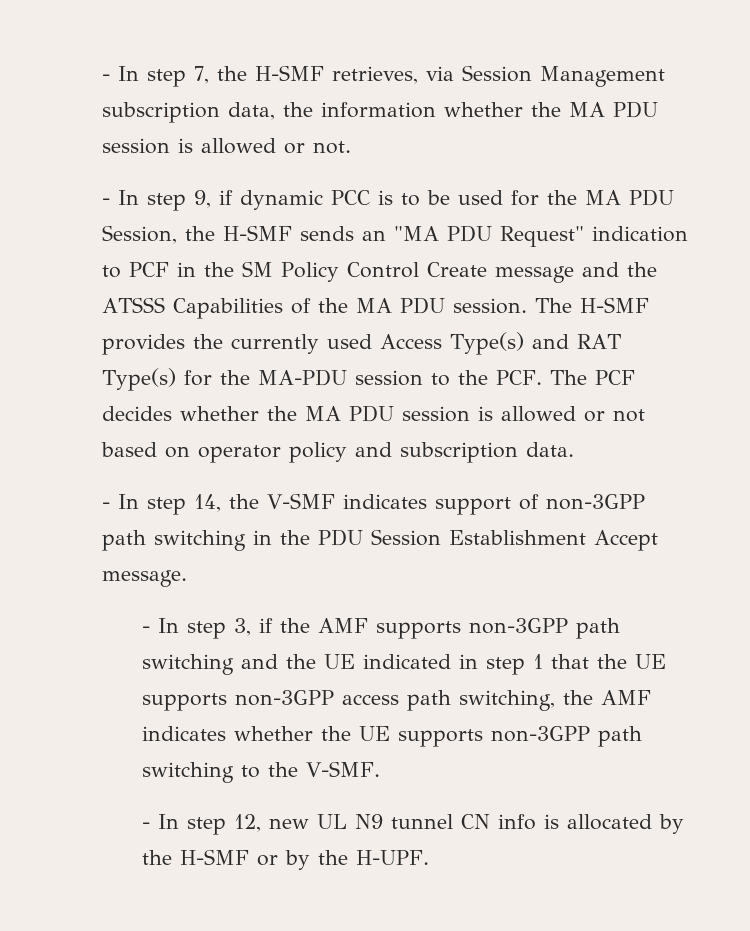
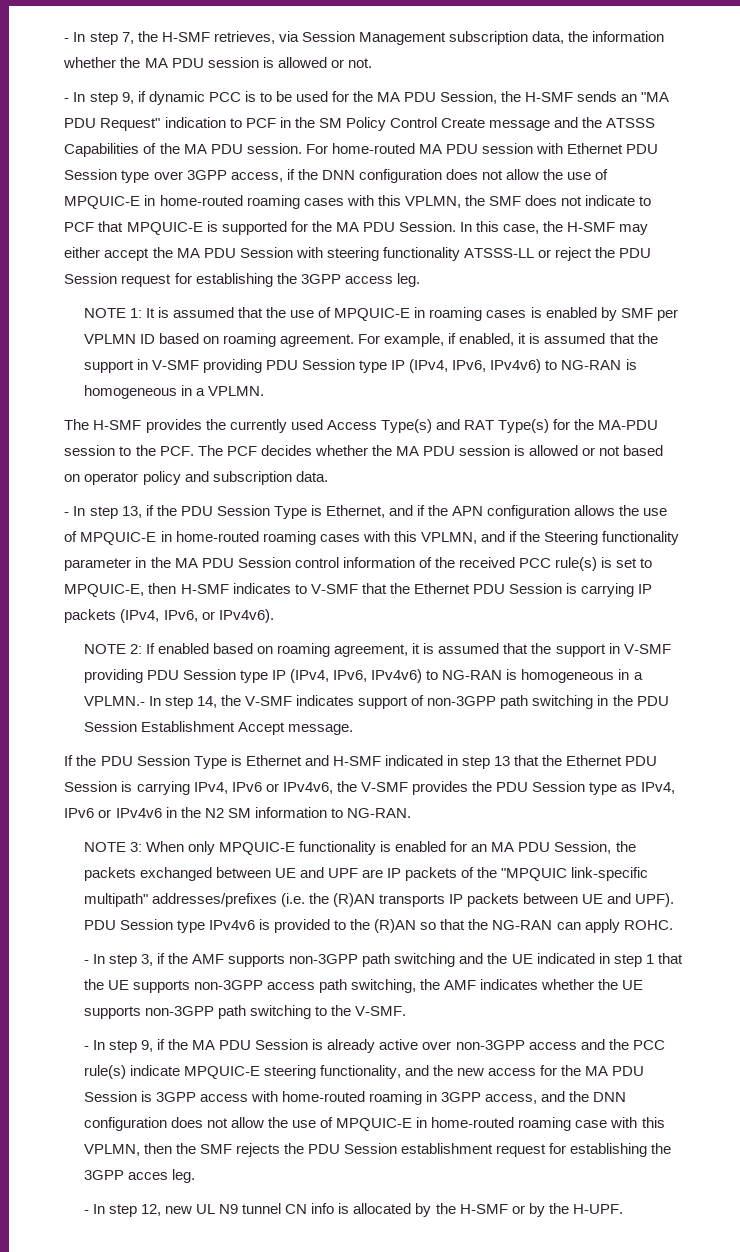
- - In step 9, if dynamic PCC is to be used for the MA PDU Session, the H-SMF sends an "MA PDU Request" indication to PCF in the SM Policy Control Create message and the ATSSS Capabilities of the MA PDU session. The H-SMF provides the currently used Access Type(s) and RAT Type(s) for the MA-PDU session to the PCF. The PCF decides whether the MA PDU session is allowed or not based on operator policy and subscription data.
+ - In step 9, if dynamic PCC is to be used for the MA PDU Session, the H-SMF sends an "MA PDU Request" indication to PCF in the SM Policy Control Create message and the ATSSS Capabilities of the MA PDU session. For home-routed MA PDU session with Ethernet PDU Session type over 3GPP access, if the DNN configuration does not allow the use of MPQUIC-E in home-routed roaming cases with this VPLMN, the SMF does not indicate to PCF that MPQUIC-E is supported for the MA PDU Session. In this case, the H-SMF may either accept the MA PDU Session with steering functionality ATSSS-LL or reject the PDU Session request for establishing the 3GPP access leg.
+ NOTE 1: It is assumed that the use of MPQUIC-E in roaming cases is enabled by SMF per VPLMN ID based on roaming agreement. For example, if enabled, it is assumed that the support in V-SMF providing PDU Session type IP (IPv4, IPv6, IPv4v6) to NG-RAN is homogeneous in a VPLMN.
+ The H-SMF provides the currently used Access Type(s) and RAT Type(s) for the MA-PDU session to the PCF. The PCF decides whether the MA PDU session is allowed or not based on operator policy and subscription data.
- - In step 14, the V-SMF indicates support of non-3GPP path switching in the PDU Session Establishment Accept message.
+ - In step 13, if the PDU Session Type is Ethernet, and if the APN configuration allows the use of MPQUIC-E in home-routed roaming cases with this VPLMN, and if the Steering functionality parameter in the MA PDU Session control information of the received PCC rule(s) is set to MPQUIC-E, then H-SMF indicates to V-SMF that the Ethernet PDU Session is carrying IP packets (IPv4, IPv6, or IPv4v6).
+ NOTE 2: If enabled based on roaming agreement, it is assumed that the support in V-SMF providing PDU Session type IP (IPv4, IPv6, IPv4v6) to NG-RAN is homogeneous in a VPLMN.- In step 14, the V-SMF indicates support of non-3GPP path switching in the PDU Session Establishment Accept message.
+ If the PDU Session Type is Ethernet and H-SMF indicated in step 13 that the Ethernet PDU Session is carrying IPv4, IPv6 or IPv4v6, the V-SMF provides the PDU Session type as IPv4, IPv6 or IPv4v6 in the N2 SM information to NG-RAN.
+ NOTE 3: When only MPQUIC-E functionality is enabled for an MA PDU Session, the packets exchanged between UE and UPF are IP packets of the "MPQUIC link-specific multipath" addresses/prefixes (i.e. the (R)AN transports IP packets between UE and UPF). PDU Session type IPv4v6 is provided to the (R)AN so that the NG-RAN can apply ROHC.
+ - In step 9, if the MA PDU Session is already active over non-3GPP access and the PCC rule(s) indicate MPQUIC-E steering functionality, and the new access for the MA PDU Session is 3GPP access with home-routed roaming in 3GPP access, and the DNN configuration does not allow the use of MPQUIC-E in home-routed roaming case with this VPLMN, then the SMF rejects the PDU Session establishment request for establishing the 3GPP acces leg.

